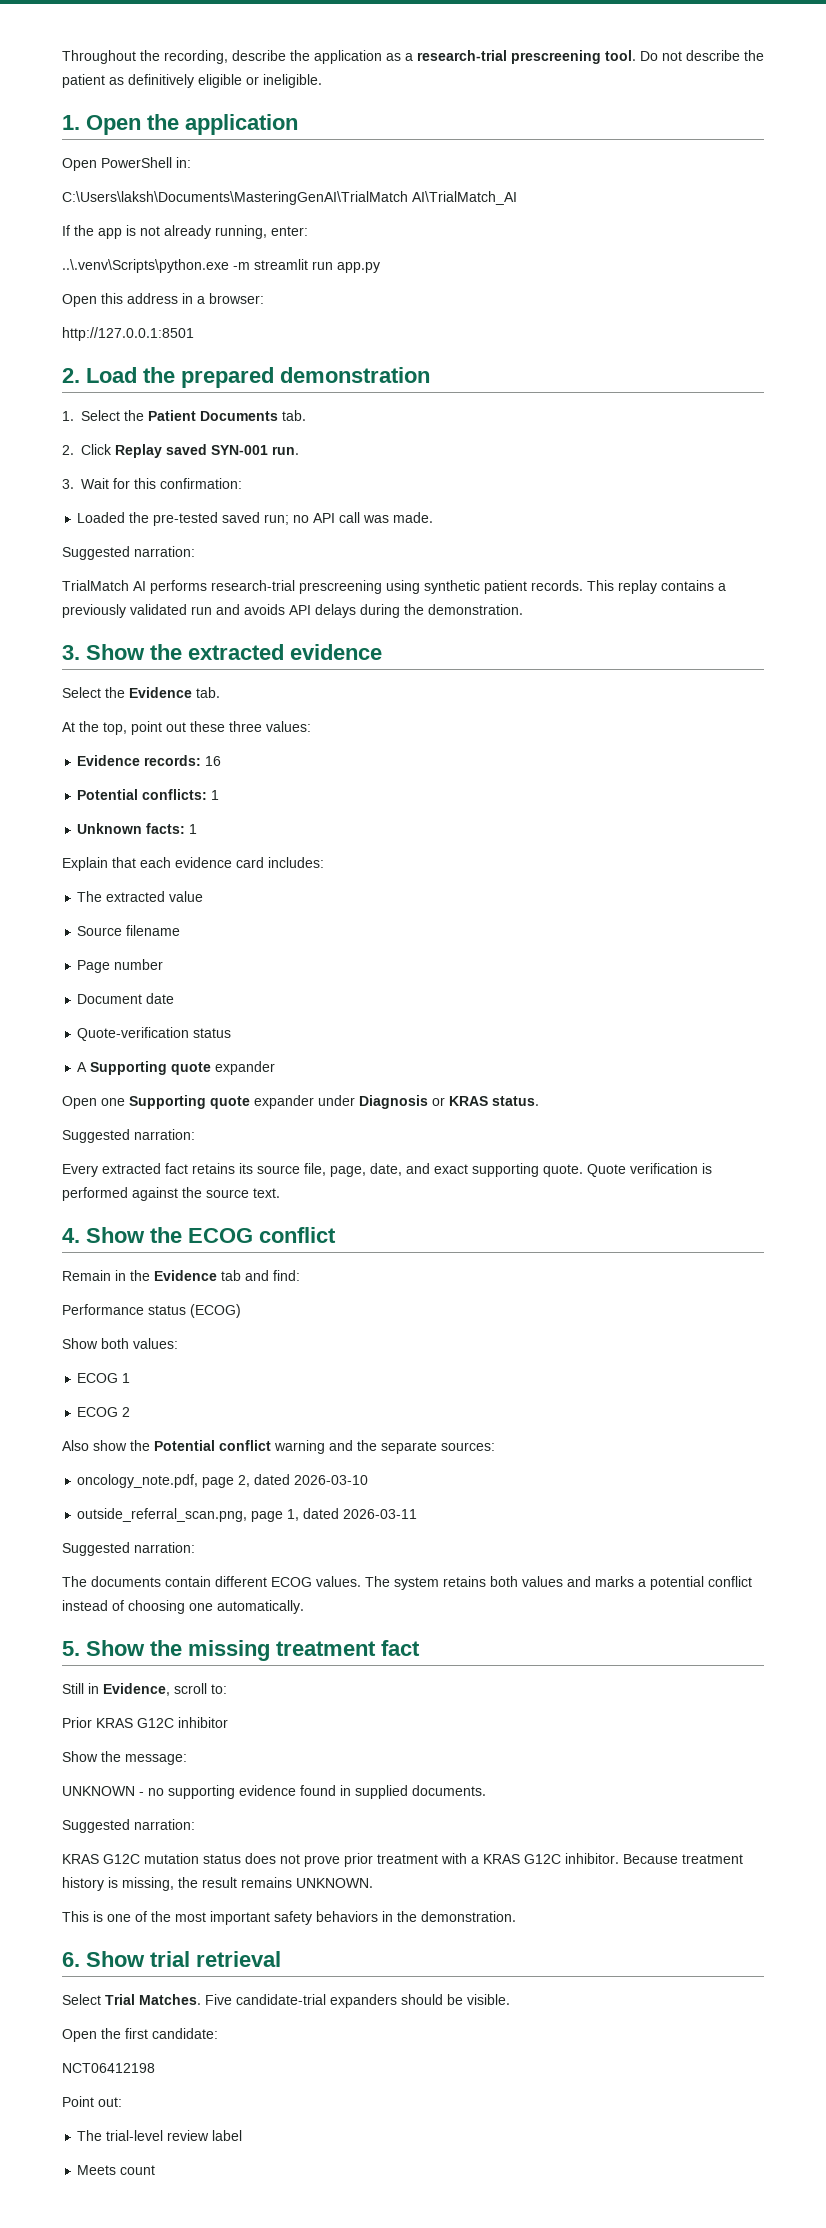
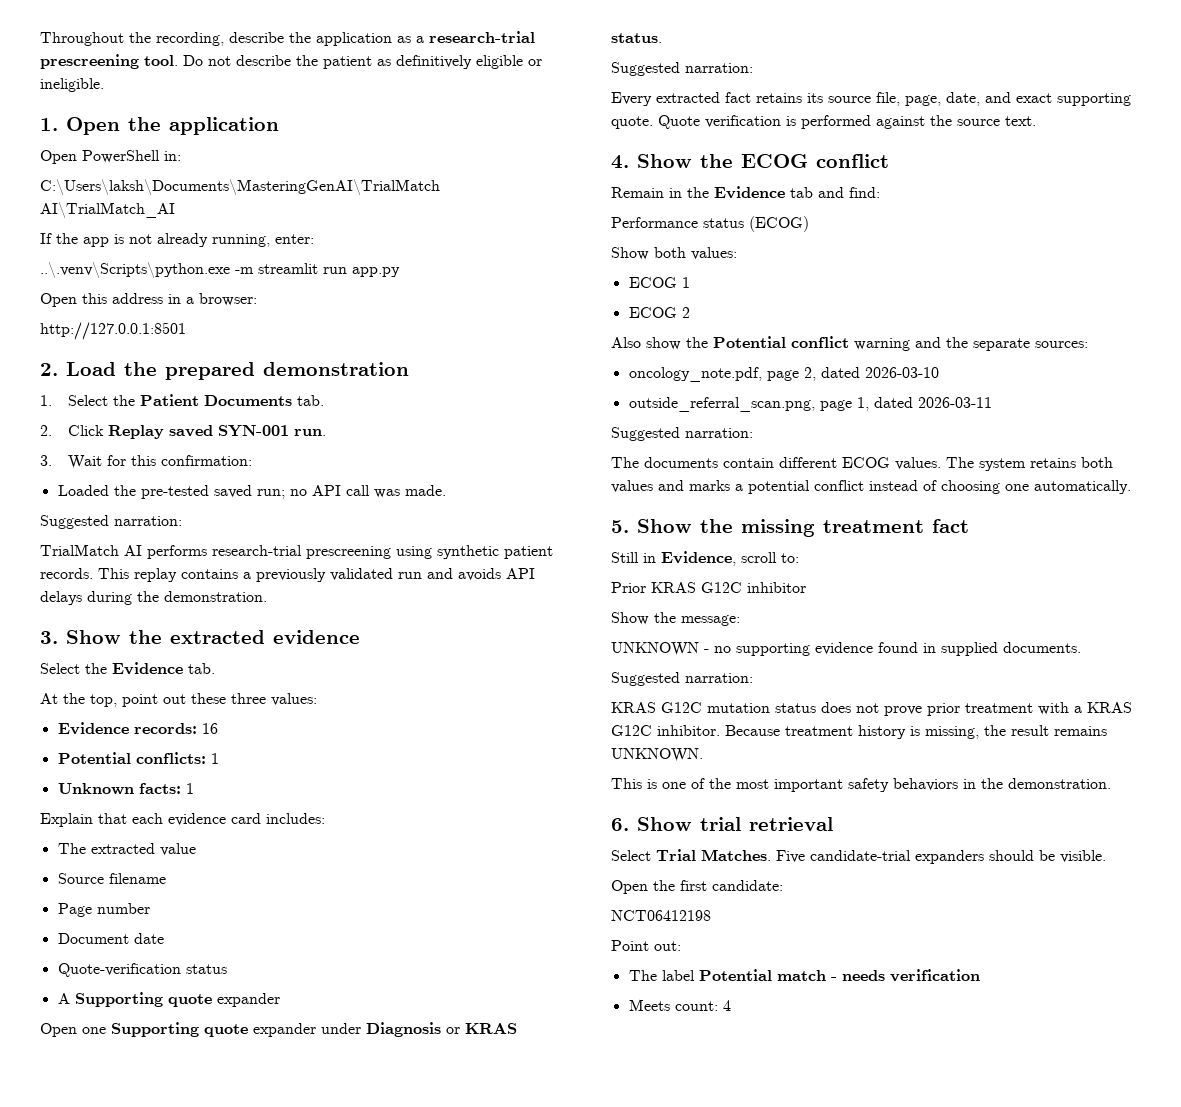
- The trial-level review label
+ The label Potential match - needs verification
- Meets count
+ Meets count: 4

